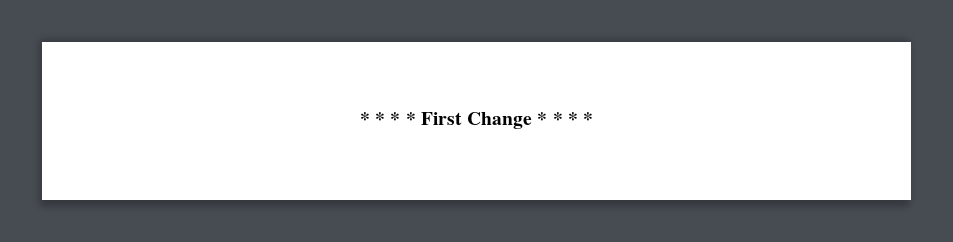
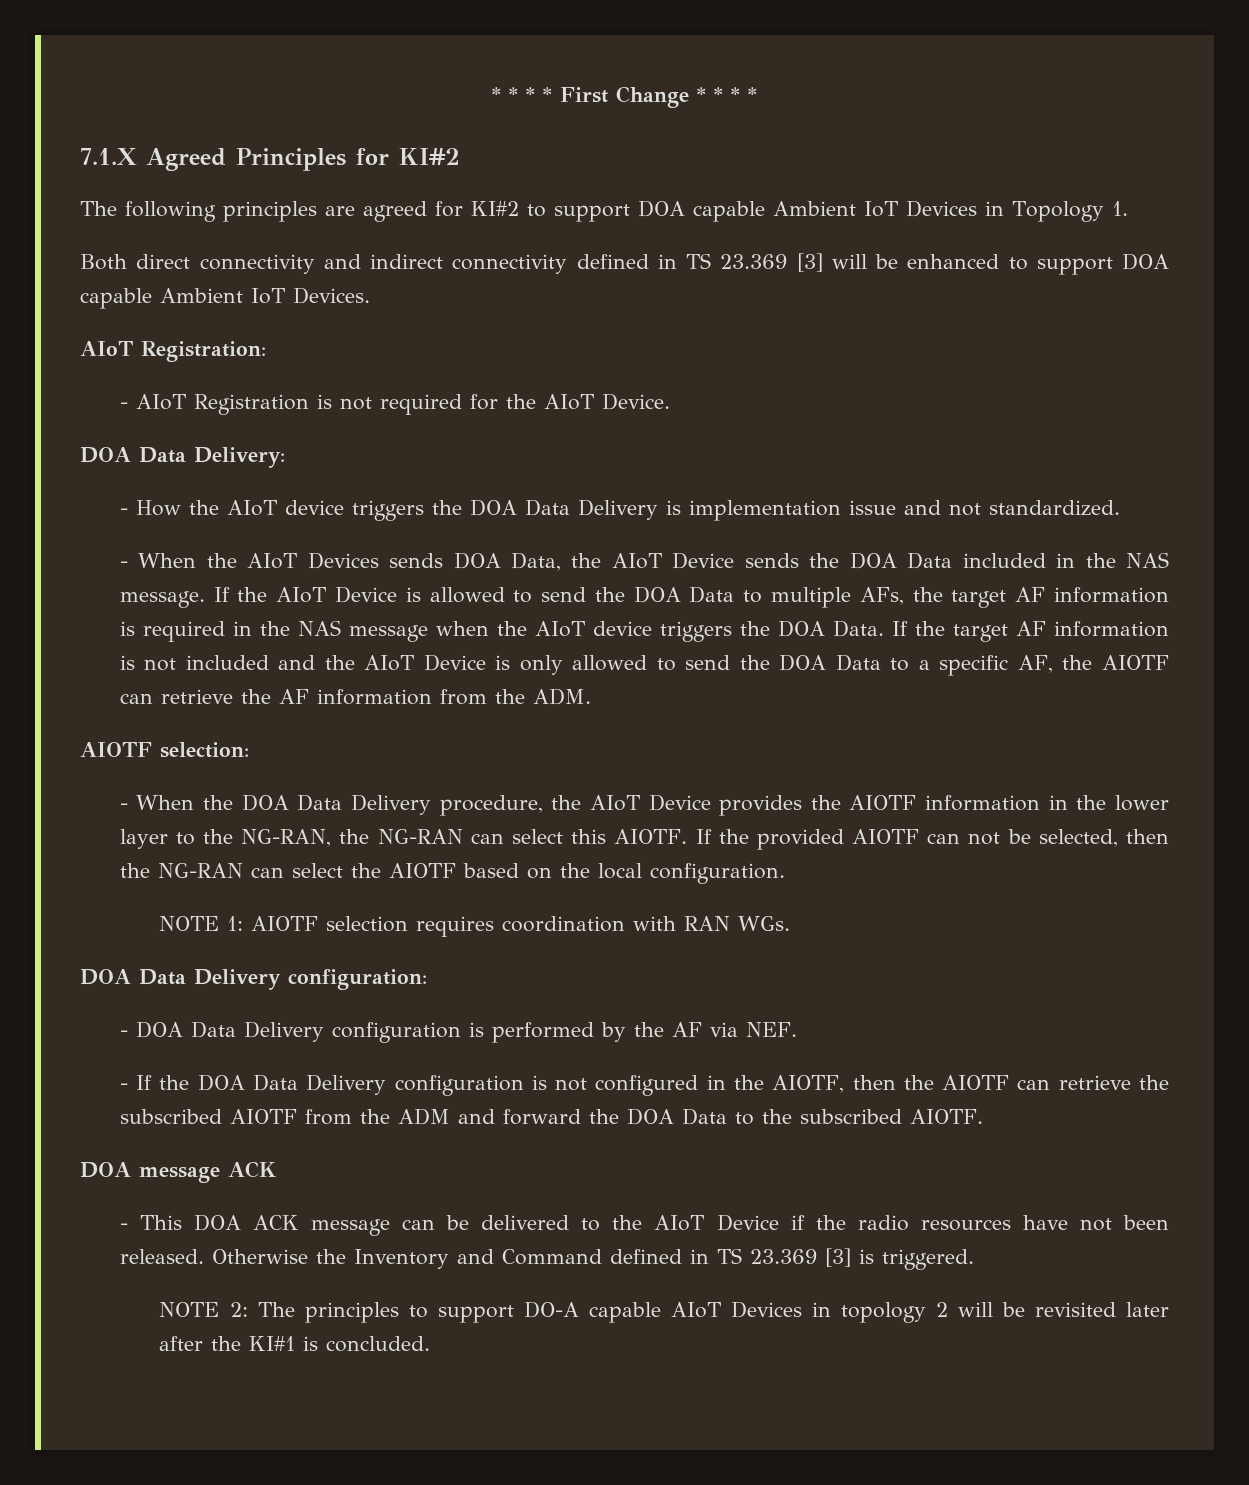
+ 7.1.X Agreed Principles for KI#2
+ The following principles are agreed for KI#2 to support DOA capable Ambient IoT Devices in Topology 1.
+ Both direct connectivity and indirect connectivity defined in TS 23.369 [3] will be enhanced to support DOA capable Ambient IoT Devices.
+ AIoT Registration:
+ - AIoT Registration is not required for the AIoT Device.
+ DOA Data Delivery:
+ - How the AIoT device triggers the DOA Data Delivery is implementation issue and not standardized.
+ - When the AIoT Devices sends DOA Data, the AIoT Device sends the DOA Data included in the NAS message. If the AIoT Device is allowed to send the DOA Data to multiple AFs, the target AF information is required in the NAS message when the AIoT device triggers the DOA Data. If the target AF information is not included and the AIoT Device is only allowed to send the DOA Data to a specific AF, the AIOTF can retrieve the AF information from the ADM.
+ AIOTF selection:
+ - When the DOA Data Delivery procedure, the AIoT Device provides the AIOTF information in the lower layer to the NG-RAN, the NG-RAN can select this AIOTF. If the provided AIOTF can not be selected, then the NG-RAN can select the AIOTF based on the local configuration.
+ NOTE 1: AIOTF selection requires coordination with RAN WGs.
+ DOA Data Delivery configuration:
+ - DOA Data Delivery configuration is performed by the AF via NEF.
+ - If the DOA Data Delivery configuration is not configured in the AIOTF, then the AIOTF can retrieve the subscribed AIOTF from the ADM and forward the DOA Data to the subscribed AIOTF.
+ DOA message ACK
+ - This DOA ACK message can be delivered to the AIoT Device if the radio resources have not been released. Otherwise the Inventory and Command defined in TS 23.369 [3] is triggered.
+ NOTE 2: The principles to support DO-A capable AIoT Devices in topology 2 will be revisited later after the KI#1 is concluded.

